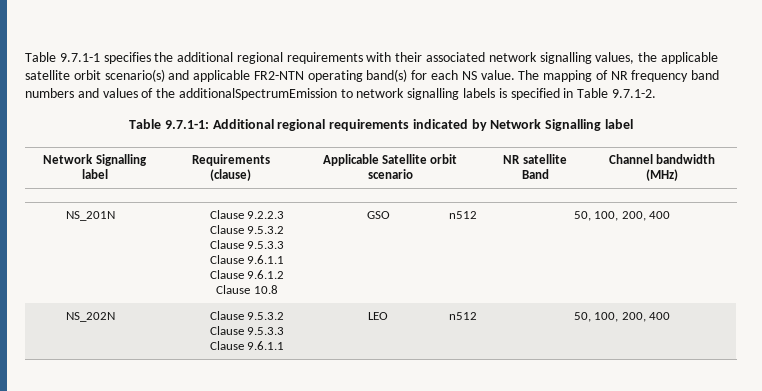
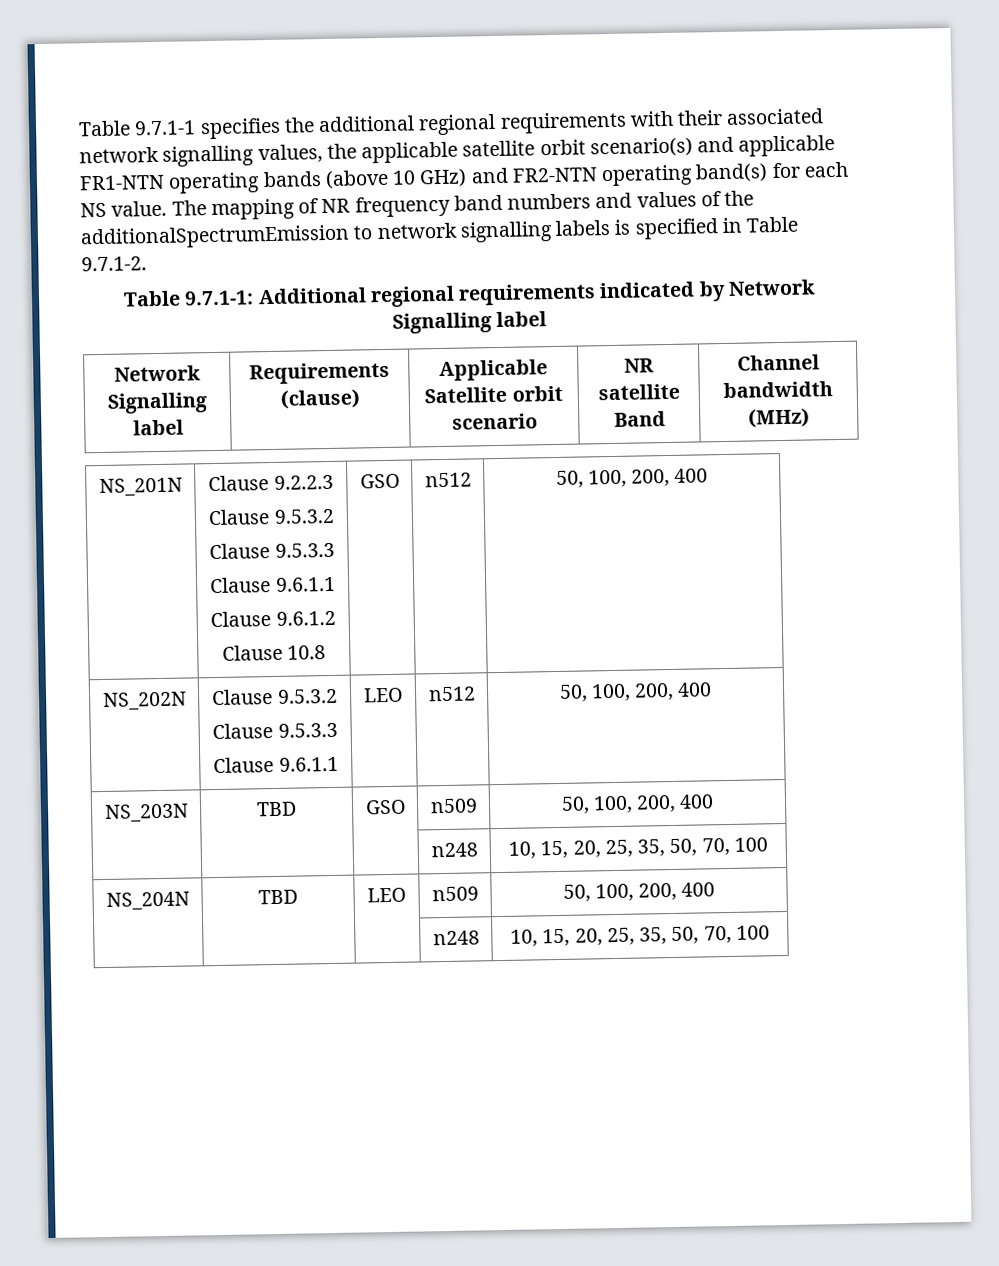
- Table 9.7.1-1 specifies the additional regional requirements with their associated network signalling values, the applicable satellite orbit scenario(s) and applicable FR2-NTN operating band(s) for each NS value.
+ Table 9.7.1-1 specifies the additional regional requirements with their associated network signalling values, the applicable satellite orbit scenario(s) and applicable FR1-NTN operating bands (above 10 GHz) and FR2-NTN operating band(s) for each NS value.
+ NS_203N | TBD | GSO | n509 | 50, 100, 200, 400
+ | | | n248 | 10, 15, 20, 25, 35, 50, 70, 100
+ NS_204N | TBD | LEO | n509 | 50, 100, 200, 400
+ | | | n248 | 10, 15, 20, 25, 35, 50, 70, 100

